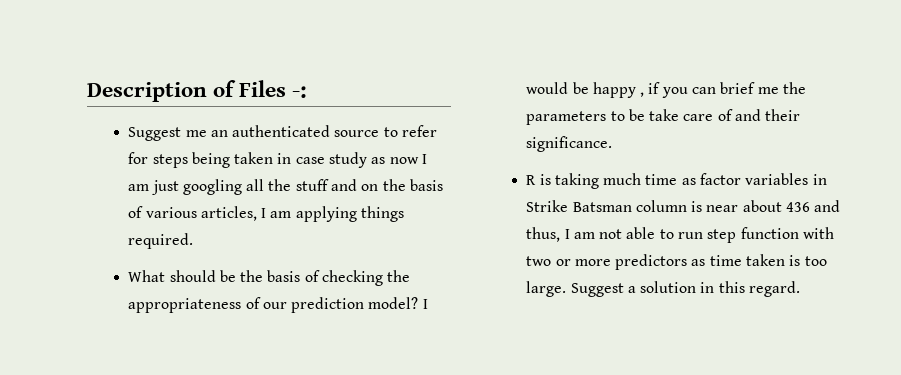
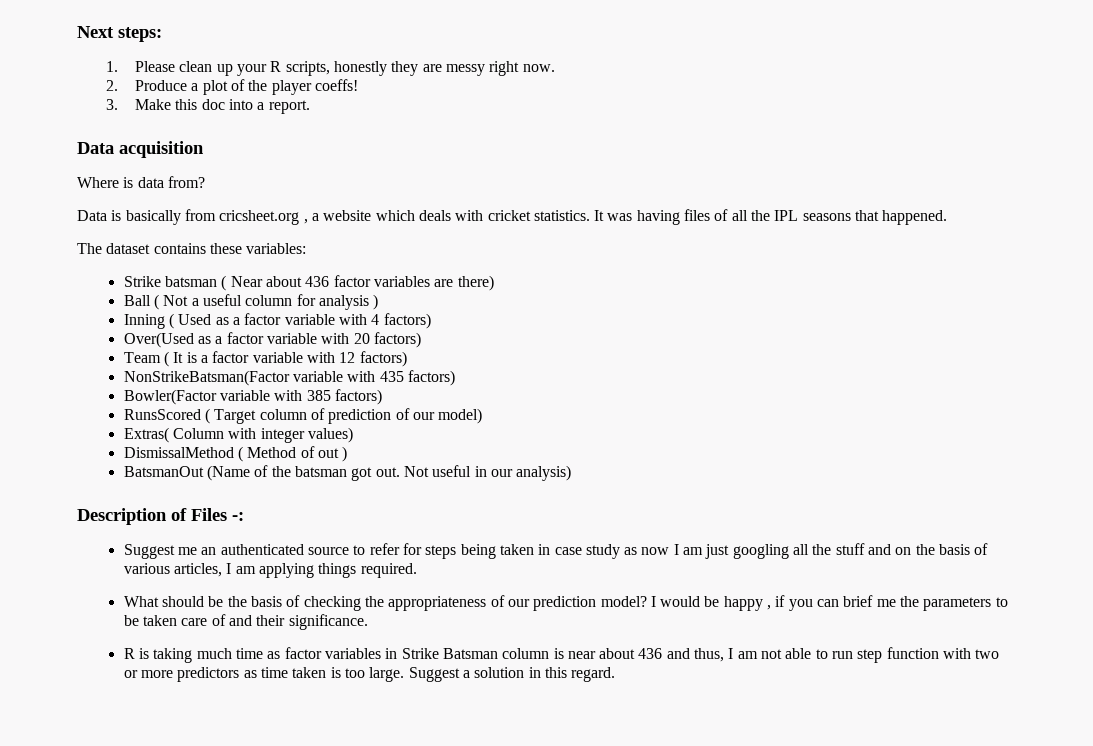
+ Next steps:
+ 1. Please clean up your R scripts, honestly they are messy right now.
+ 2. Produce a plot of the player coeffs!
+ 3. Make this doc into a report.
+ Data acquisition
+ Where is data from?
+ Data is basically from cricsheet.org , a website which deals with cricket statistics. It was having files of all the IPL seasons that happened.
+ The dataset contains these variables:
+ Strike batsman ( Near about 436 factor variables are there)
+ Ball ( Not a useful column for analysis )
+ Inning ( Used as a factor variable with 4 factors)
+ Over(Used as a factor variable with 20 factors)
+ Team ( It is a factor variable with 12 factors)
+ NonStrikeBatsman(Factor variable with 435 factors)
+ Bowler(Factor variable with 385 factors)
+ RunsScored ( Target column of prediction of our model)
+ Extras( Column with integer values)
+ DismissalMethod ( Method of out )
+ BatsmanOut (Name of the batsman got out. Not useful in our analysis)
- I would be happy , if you can brief me the parameters to be take care of and their significance.
+ I would be happy , if you can brief me the parameters to be taken care of and their significance.

